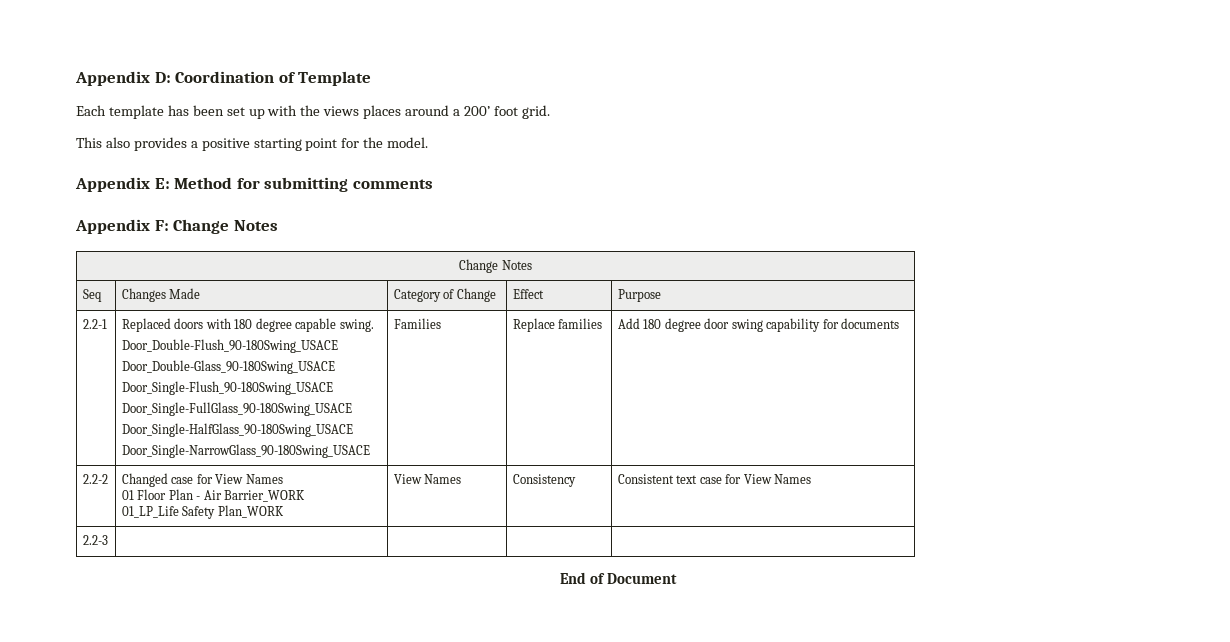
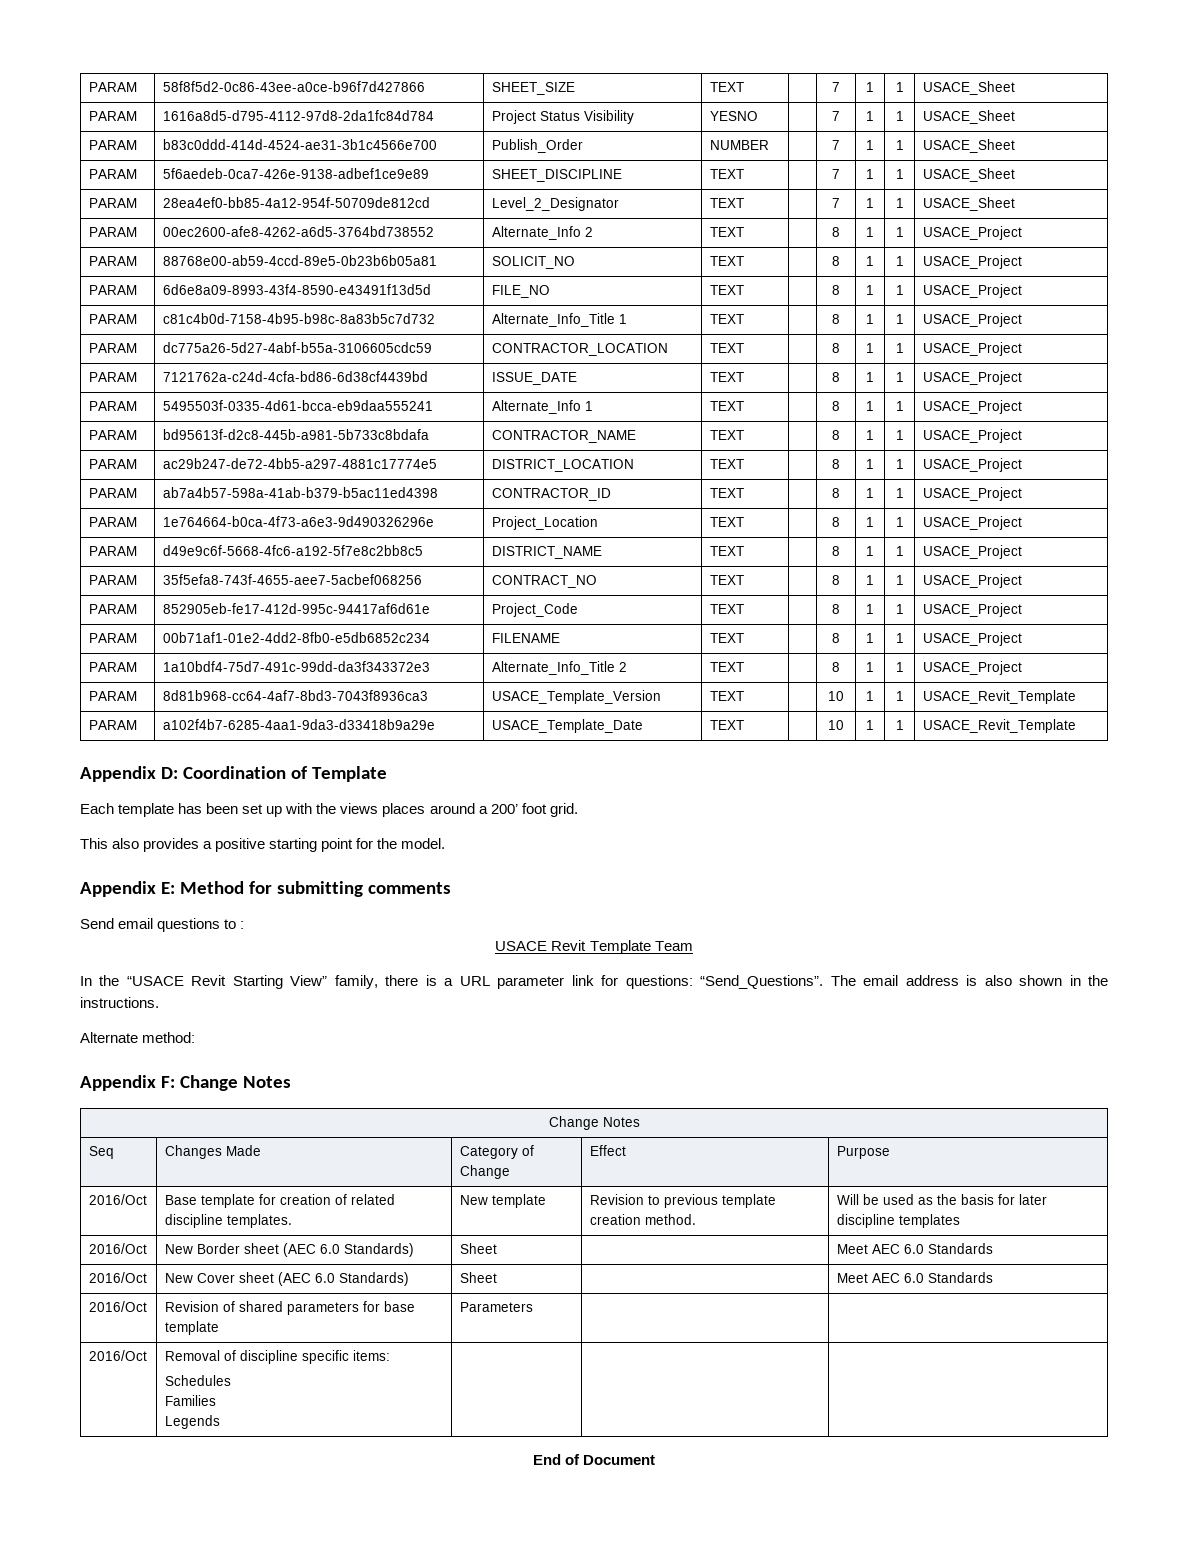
+ PARAM | 58f8f5d2-0c86-43ee-a0ce-b96f7d427866 | SHEET_SIZE | TEXT | | 7 | 1 | 1 | USACE_Sheet
+ PARAM | 1616a8d5-d795-4112-97d8-2da1fc84d784 | Project Status Visibility | YESNO | | 7 | 1 | 1 | USACE_Sheet
+ PARAM | b83c0ddd-414d-4524-ae31-3b1c4566e700 | Publish_Order | NUMBER | | 7 | 1 | 1 | USACE_Sheet
+ PARAM | 5f6aedeb-0ca7-426e-9138-adbef1ce9e89 | SHEET_DISCIPLINE | TEXT | | 7 | 1 | 1 | USACE_Sheet
+ PARAM | 28ea4ef0-bb85-4a12-954f-50709de812cd | Level_2_Designator | TEXT | | 7 | 1 | 1 | USACE_Sheet
+ PARAM | 00ec2600-afe8-4262-a6d5-3764bd738552 | Alternate_Info 2 | TEXT | | 8 | 1 | 1 | USACE_Project
+ PARAM | 88768e00-ab59-4ccd-89e5-0b23b6b05a81 | SOLICIT_NO | TEXT | | 8 | 1 | 1 | USACE_Project
+ PARAM | 6d6e8a09-8993-43f4-8590-e43491f13d5d | FILE_NO | TEXT | | 8 | 1 | 1 | USACE_Project
+ PARAM | c81c4b0d-7158-4b95-b98c-8a83b5c7d732 | Alternate_Info_Title 1 | TEXT | | 8 | 1 | 1 | USACE_Project
+ PARAM | dc775a26-5d27-4abf-b55a-3106605cdc59 | CONTRACTOR_LOCATION | TEXT | | 8 | 1 | 1 | USACE_Project
+ PARAM | 7121762a-c24d-4cfa-bd86-6d38cf4439bd | ISSUE_DATE | TEXT | | 8 | 1 | 1 | USACE_Project
+ PARAM | 5495503f-0335-4d61-bcca-eb9daa555241 | Alternate_Info 1 | TEXT | | 8 | 1 | 1 | USACE_Project
+ PARAM | bd95613f-d2c8-445b-a981-5b733c8bdafa | CONTRACTOR_NAME | TEXT | | 8 | 1 | 1 | USACE_Project
+ PARAM | ac29b247-de72-4bb5-a297-4881c17774e5 | DISTRICT_LOCATION | TEXT | | 8 | 1 | 1 | USACE_Project
+ PARAM | ab7a4b57-598a-41ab-b379-b5ac11ed4398 | CONTRACTOR_ID | TEXT | | 8 | 1 | 1 | USACE_Project
+ PARAM | 1e764664-b0ca-4f73-a6e3-9d490326296e | Project_Location | TEXT | | 8 | 1 | 1 | USACE_Project
+ PARAM | d49e9c6f-5668-4fc6-a192-5f7e8c2bb8c5 | DISTRICT_NAME | TEXT | | 8 | 1 | 1 | USACE_Project
+ PARAM | 35f5efa8-743f-4655-aee7-5acbef068256 | CONTRACT_NO | TEXT | | 8 | 1 | 1 | USACE_Project
+ PARAM | 852905eb-fe17-412d-995c-94417af6d61e | Project_Code | TEXT | | 8 | 1 | 1 | USACE_Project
+ PARAM | 00b71af1-01e2-4dd2-8fb0-e5db6852c234 | FILENAME | TEXT | | 8 | 1 | 1 | USACE_Project
+ PARAM | 1a10bdf4-75d7-491c-99dd-da3f343372e3 | Alternate_Info_Title 2 | TEXT | | 8 | 1 | 1 | USACE_Project
+ PARAM | 8d81b968-cc64-4af7-8bd3-7043f8936ca3 | USACE_Template_Version | TEXT | | 10 | 1 | 1 | USACE_Revit_Template
+ PARAM | a102f4b7-6285-4aa1-9da3-d33418b9a29e | USACE_Template_Date | TEXT | | 10 | 1 | 1 | USACE_Revit_Template
+ Send email questions to :
+ USACE Revit Template Team
+ In the “USACE Revit Starting View” family, there is a URL parameter link for questions: “Send_Questions”. The email address is also shown in the instructions.
+ Alternate method:
- 2.2-1 | Replaced doors with 180 degree capable swing.
- Door_Double-Flush_90-180Swing_USACE
- Door_Double-Glass_90-180Swing_USACE
- Door_Single-Flush_90-180Swing_USACE
- Door_Single-FullGlass_90-180Swing_USACE
- Door_Single-HalfGlass_90-180Swing_USACE
- Door_Single-NarrowGlass_90-180Swing_USACE | Families | Replace families | Add 180 degree door swing capability for documents
- 2.2-2 | Changed case for View Names
- 01 Floor Plan - Air Barrier_WORK
- 01_LP_Life Safety Plan_WORK | View Names | Consistency | Consistent text case for View Names
- 2.2-3 | | | |
+ 2016/Oct | Base template for creation of related discipline templates. | New template | Revision to previous template creation method. | Will be used as the basis for later discipline templates
+ 2016/Oct | New Border sheet (AEC 6.0 Standards) | Sheet | | Meet AEC 6.0 Standards
+ 2016/Oct | New Cover sheet (AEC 6.0 Standards) | Sheet | | Meet AEC 6.0 Standards
+ 2016/Oct | Revision of shared parameters for base template | Parameters | |
+ 2016/Oct | Removal of discipline specific items:
+ Schedules
+ Families
+ Legends | | |

